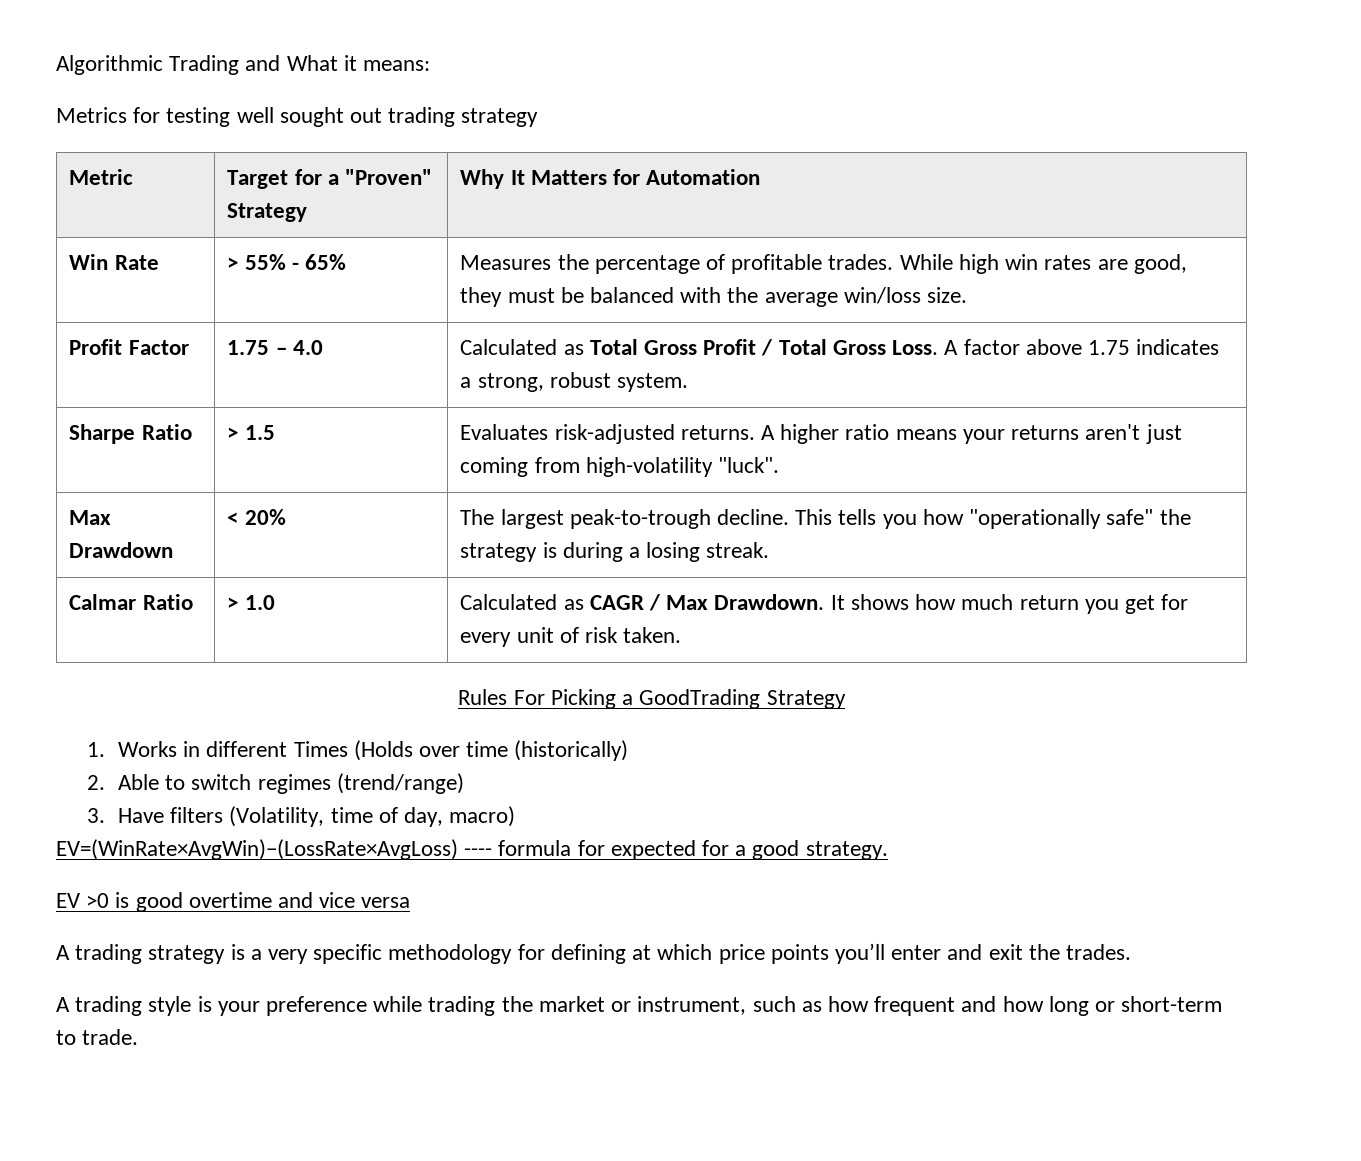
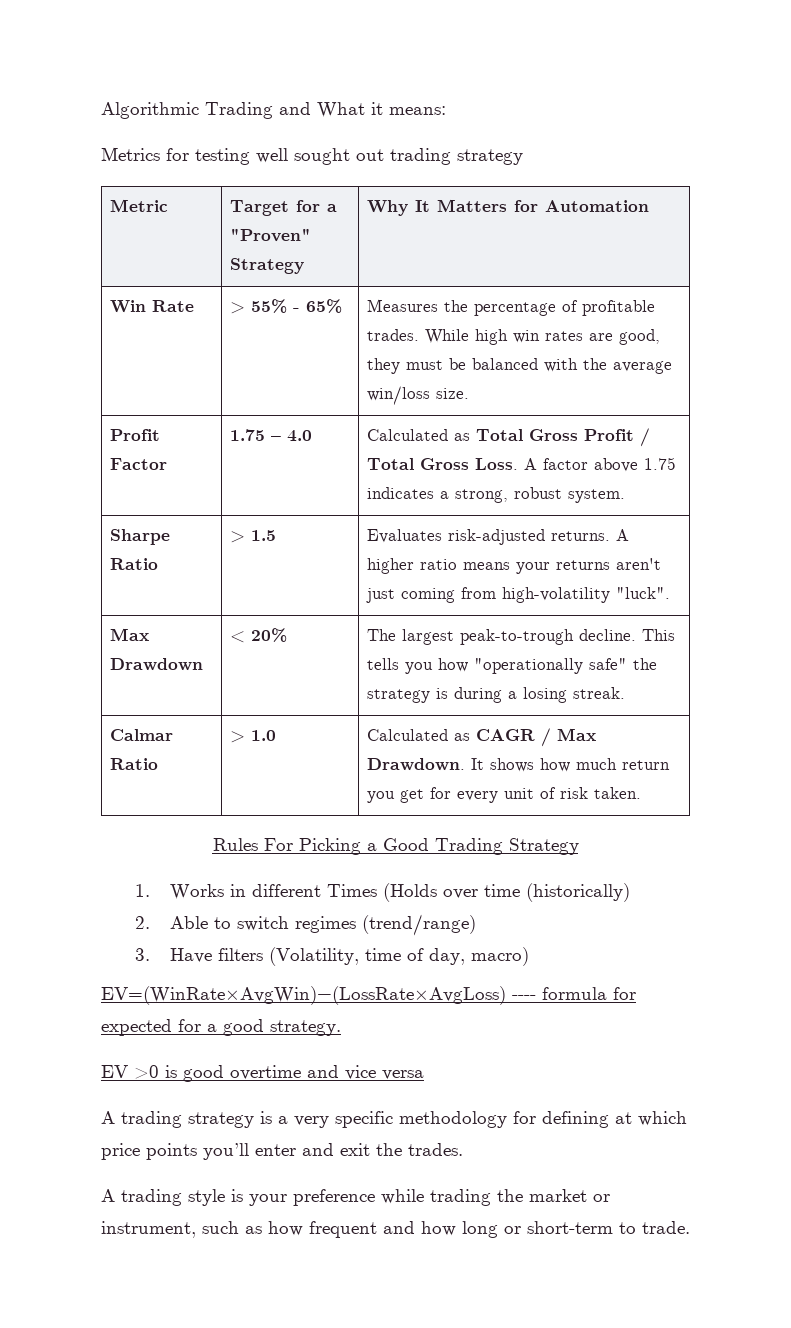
- Rules For Picking a GoodTrading Strategy
+ Rules For Picking a Good Trading Strategy

